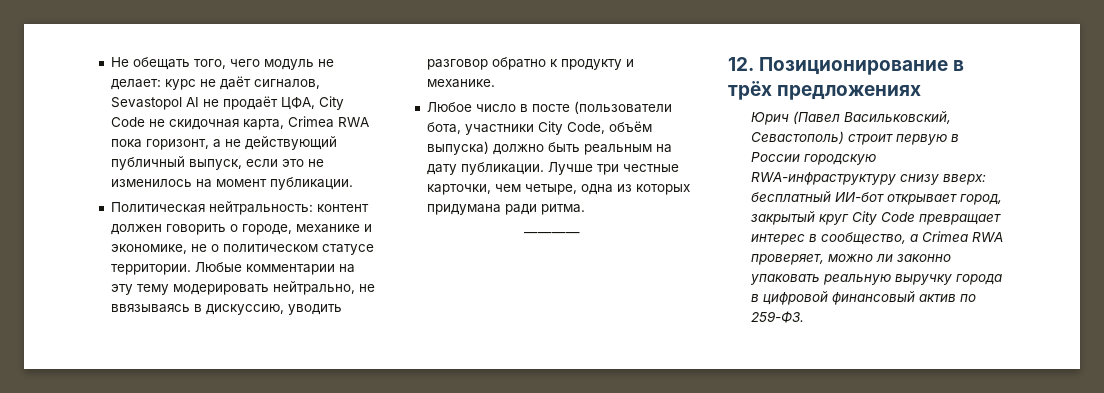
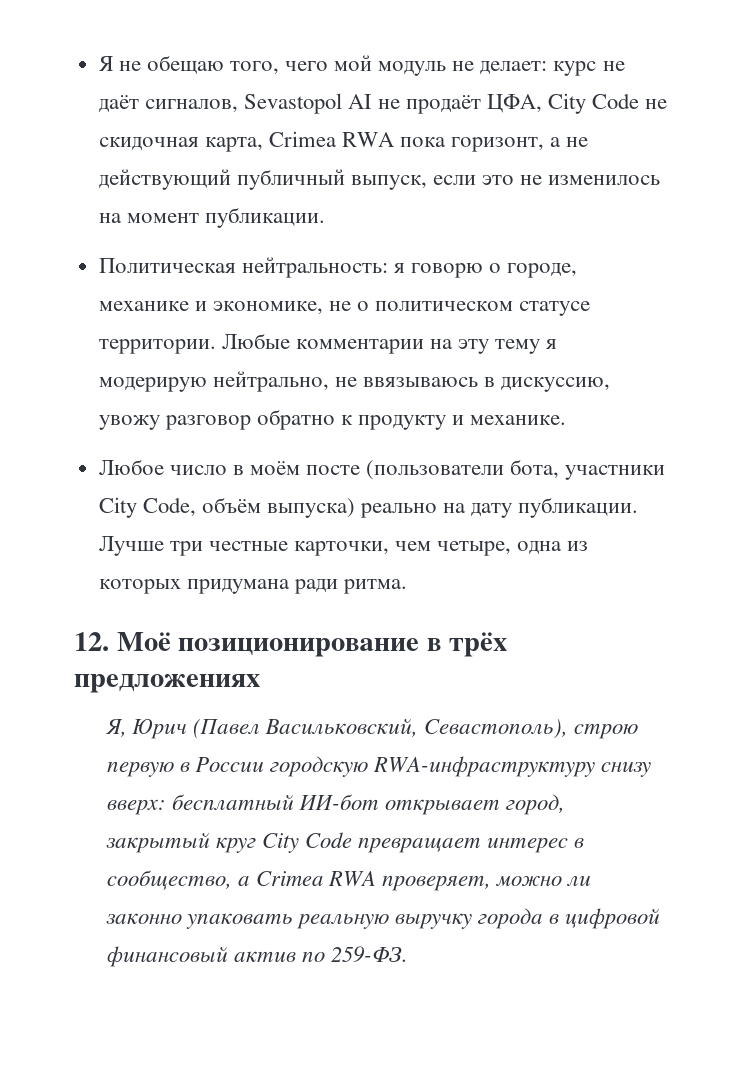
- Не обещать того, чего модуль не делает: курс не даёт сигналов, Sevastopol AI не продаёт ЦФА, City Code не скидочная карта, Crimea RWA пока горизонт, а не действующий публичный выпуск, если это не изменилось на момент публикации.
+ Я не обещаю того, чего мой модуль не делает: курс не даёт сигналов, Sevastopol AI не продаёт ЦФА, City Code не скидочная карта, Crimea RWA пока горизонт, а не действующий публичный выпуск, если это не изменилось на момент публикации.
- Политическая нейтральность: контент должен говорить о городе, механике и экономике, не о политическом статусе территории.
+ Политическая нейтральность: я говорю о городе, механике и экономике, не о политическом статусе территории.
- Любые комментарии на эту тему модерировать нейтрально, не ввязываясь в дискуссию, уводить разговор обратно к продукту и механике.
+ Любые комментарии на эту тему я модерирую нейтрально, не ввязываюсь в дискуссию, увожу разговор обратно к продукту и механике.
- Любое число в посте (пользователи бота, участники City Code, объём выпуска) должно быть реальным на дату публикации.
+ Любое число в моём посте (пользователи бота, участники City Code, объём выпуска) реально на дату публикации.
- ————
- 12. Позиционирование в трёх предложениях
+ 12. Моё позиционирование в трёх предложениях
- Юрич (Павел Васильковский, Севастополь) строит первую в России городскую RWA-инфраструктуру снизу вверх: бесплатный ИИ-бот открывает город, закрытый круг City Code превращает интерес в сообщество, а Crimea RWA проверяет, можно ли законно упаковать реальную выручку города в цифровой финансовый актив по 259-ФЗ.
+ Я, Юрич (Павел Васильковский, Севастополь), строю первую в России городскую RWA-инфраструктуру снизу вверх: бесплатный ИИ-бот открывает город, закрытый круг City Code превращает интерес в сообщество, а Crimea RWA проверяет, можно ли законно упаковать реальную выручку города в цифровой финансовый актив по 259-ФЗ.

